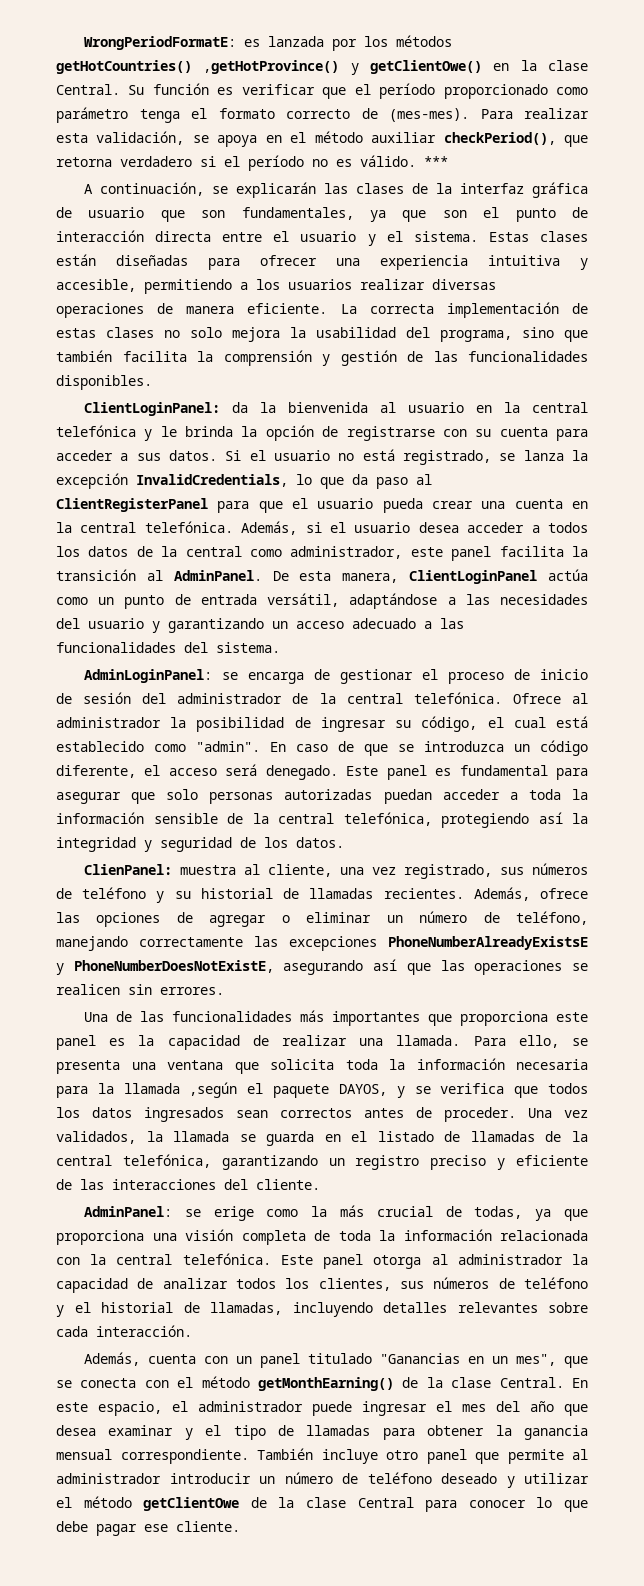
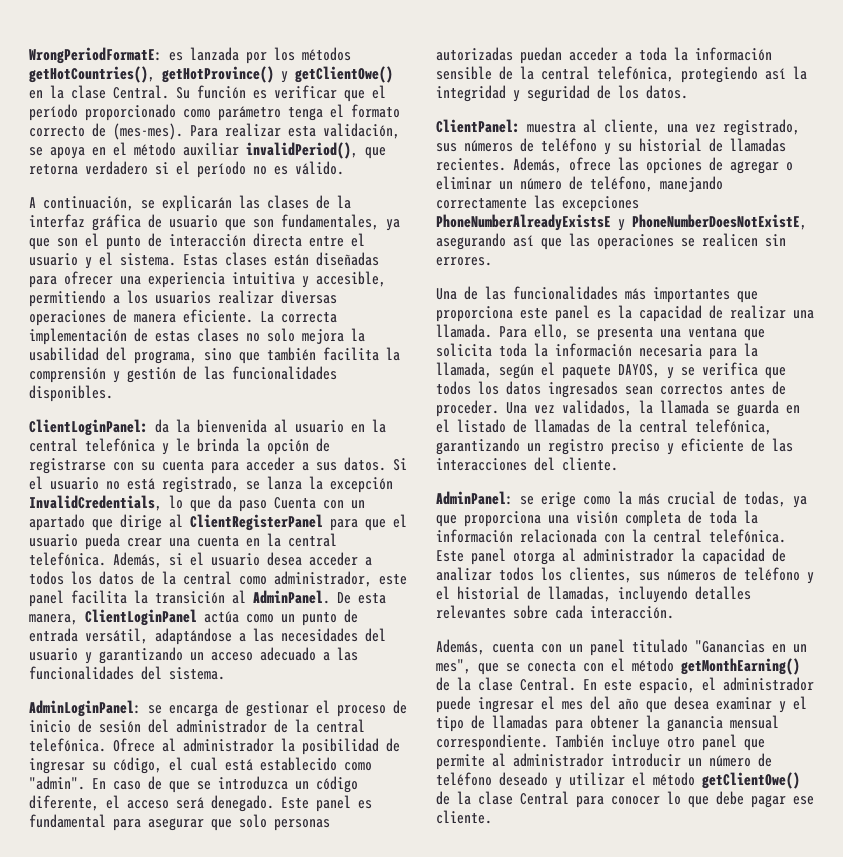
- WrongPeriodFormatE: es lanzada por los métodos getHotCountries() ,getHotProvince() y getClientOwe() en la clase Central.
+ WrongPeriodFormatE: es lanzada por los métodos getHotCountries(), getHotProvince() y getClientOwe() en la clase Central.
- Para realizar esta validación, se apoya en el método auxiliar checkPeriod(), que retorna verdadero si el período no es válido. ***
+ Para realizar esta validación, se apoya en el método auxiliar invalidPeriod(), que retorna verdadero si el período no es válido.
- Si el usuario no está registrado, se lanza la excepción InvalidCredentials, lo que da paso al ClientRegisterPanel para que el usuario pueda crear una cuenta en la central telefónica.
+ Si el usuario no está registrado, se lanza la excepción InvalidCredentials, lo que da paso Cuenta con un apartado que dirige al ClientRegisterPanel para que el usuario pueda crear una cuenta en la central telefónica.
- ClienPanel: muestra al cliente, una vez registrado, sus números de teléfono y su historial de llamadas recientes.
+ ClientPanel: muestra al cliente, una vez registrado, sus números de teléfono y su historial de llamadas recientes.
- Para ello, se presenta una ventana que solicita toda la información necesaria para la llamada ,según el paquete DAYOS, y se verifica que todos los datos ingresados sean correctos antes de proceder.
+ Para ello, se presenta una ventana que solicita toda la información necesaria para la llamada, según el paquete DAYOS, y se verifica que todos los datos ingresados sean correctos antes de proceder.
- También incluye otro panel que permite al administrador introducir un número de teléfono deseado y utilizar el método getClientOwe de la clase Central para conocer lo que debe pagar ese cliente.
+ También incluye otro panel que permite al administrador introducir un número de teléfono deseado y utilizar el método getClientOwe() de la clase Central para conocer lo que debe pagar ese cliente.

